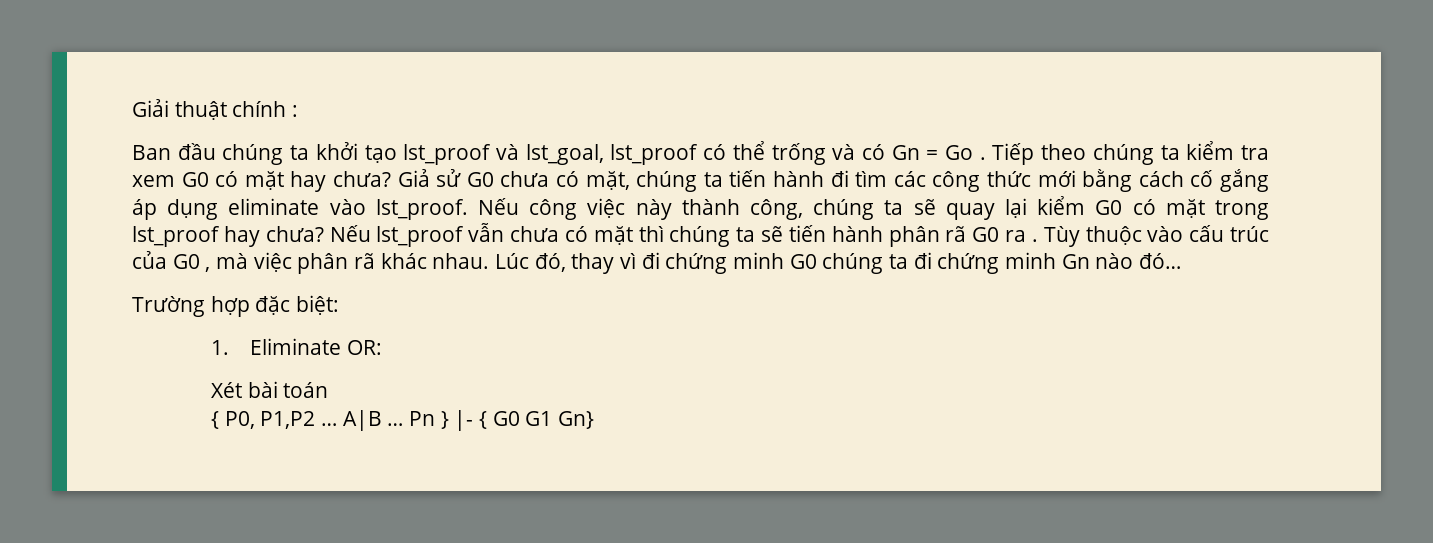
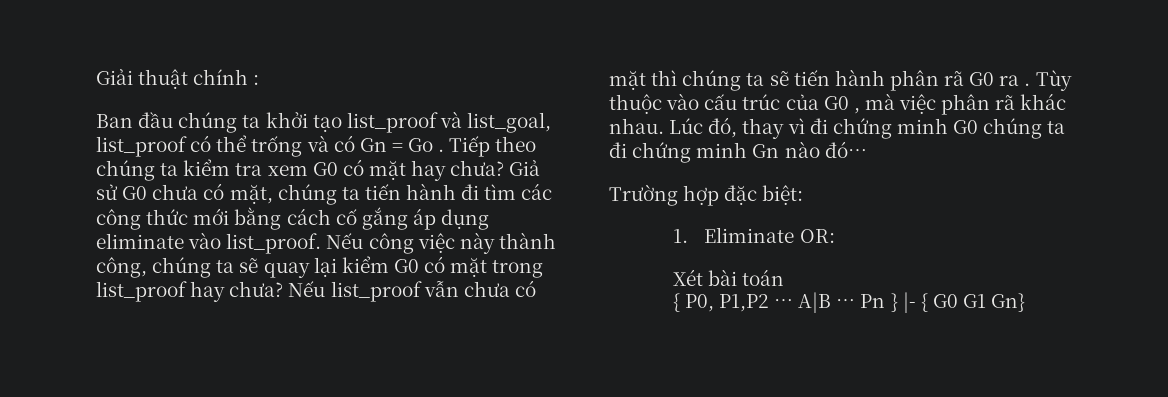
- Ban đầu chúng ta khởi tạo lst_proof và lst_goal, lst_proof có thể trống và có Gn = Go .
+ Ban đầu chúng ta khởi tạo list_proof và list_goal, list_proof có thể trống và có Gn = Go .
- Giả sử G0 chưa có mặt, chúng ta tiến hành đi tìm các công thức mới bằng cách cố gắng áp dụng eliminate vào lst_proof.
+ Giả sử G0 chưa có mặt, chúng ta tiến hành đi tìm các công thức mới bằng cách cố gắng áp dụng eliminate vào list_proof.
- Nếu công việc này thành công, chúng ta sẽ quay lại kiểm G0 có mặt trong lst_proof hay chưa?
+ Nếu công việc này thành công, chúng ta sẽ quay lại kiểm G0 có mặt trong list_proof hay chưa?
- Nếu lst_proof vẫn chưa có mặt thì chúng ta sẽ tiến hành phân rã G0 ra .
+ Nếu list_proof vẫn chưa có mặt thì chúng ta sẽ tiến hành phân rã G0 ra .

